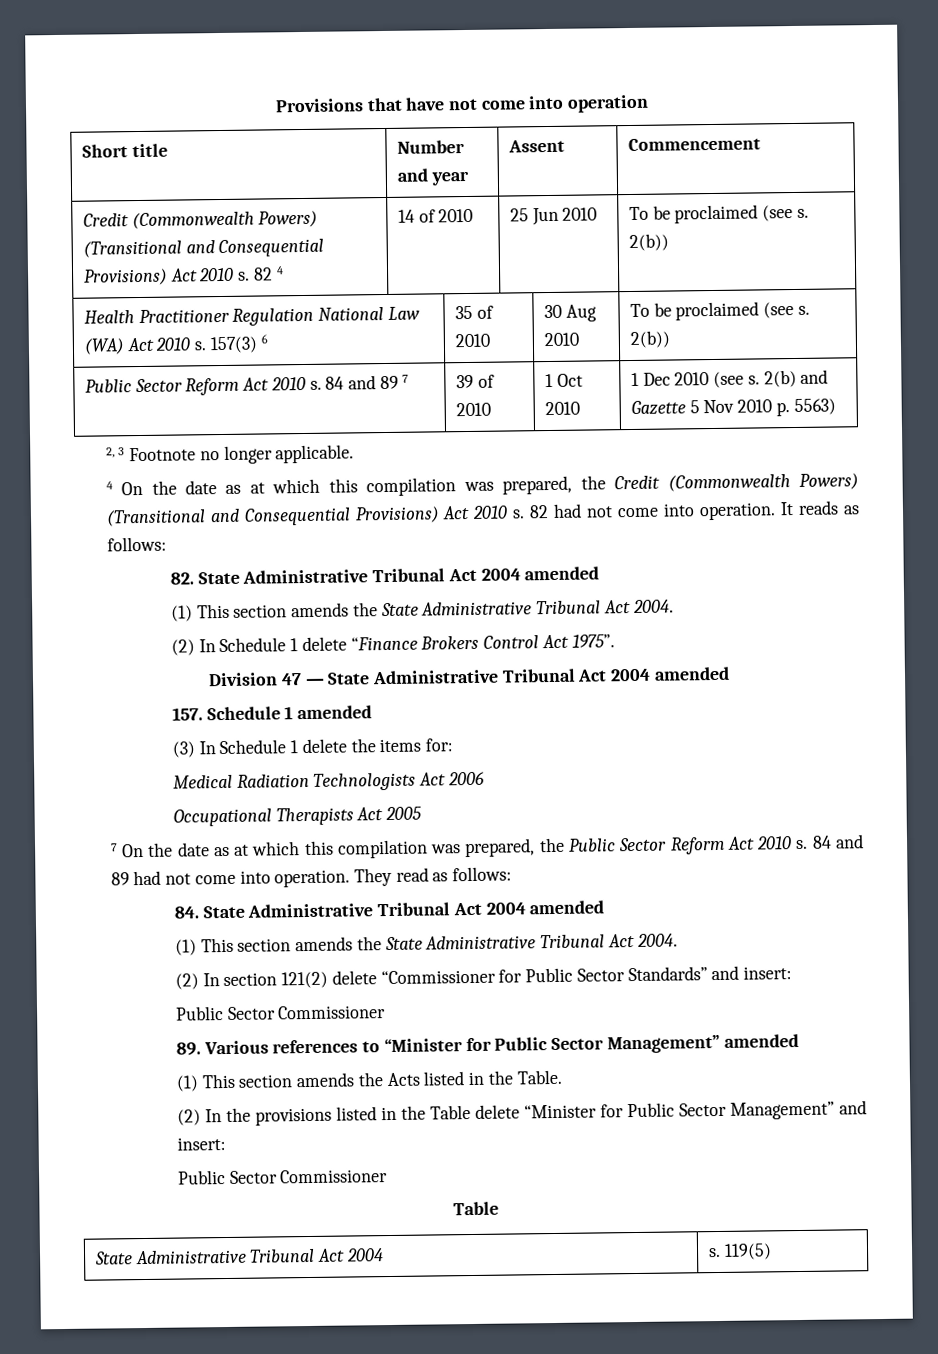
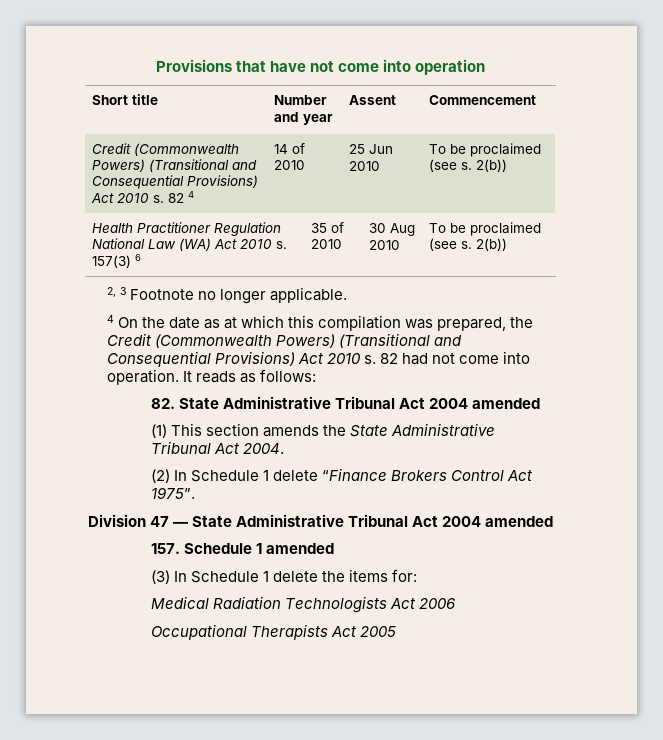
- Public Sector Reform Act 2010 s. 84 and 89 7 | 39 of 2010 | 1 Oct 2010 | 1 Dec 2010 (see s. 2(b) and Gazette 5 Nov 2010 p. 5563)
- 7 On the date as at which this compilation was prepared, the Public Sector Reform Act 2010 s. 84 and 89 had not come into operation. They read as follows:
- 84. State Administrative Tribunal Act 2004 amended
- (1) This section amends the State Administrative Tribunal Act 2004.
- (2) In section 121(2) delete “Commissioner for Public Sector Standards” and insert:
- Public Sector Commissioner
- 89. Various references to “Minister for Public Sector Management” amended
- (1) This section amends the Acts listed in the Table.
- (2) In the provisions listed in the Table delete “Minister for Public Sector Management” and insert:
- Public Sector Commissioner
- Table
- State Administrative Tribunal Act 2004 | s. 119(5)

